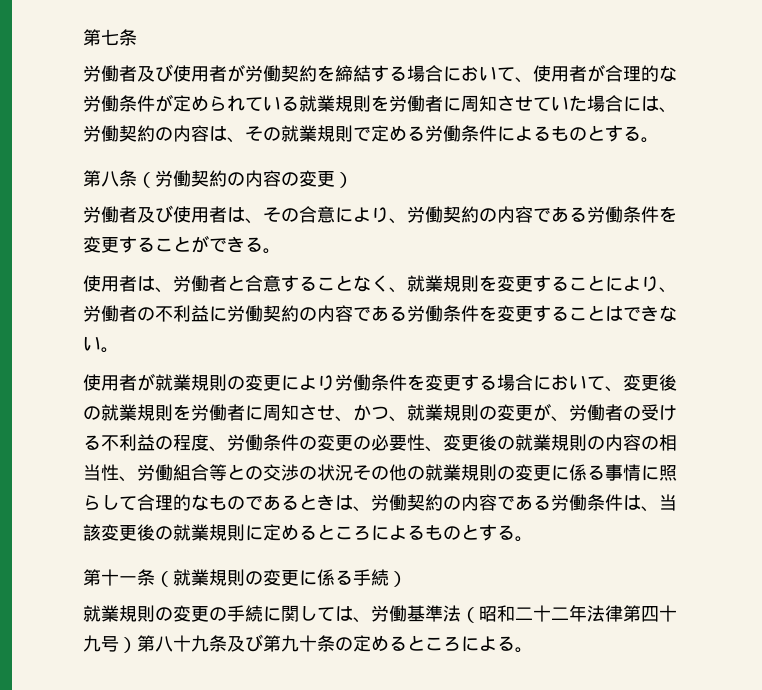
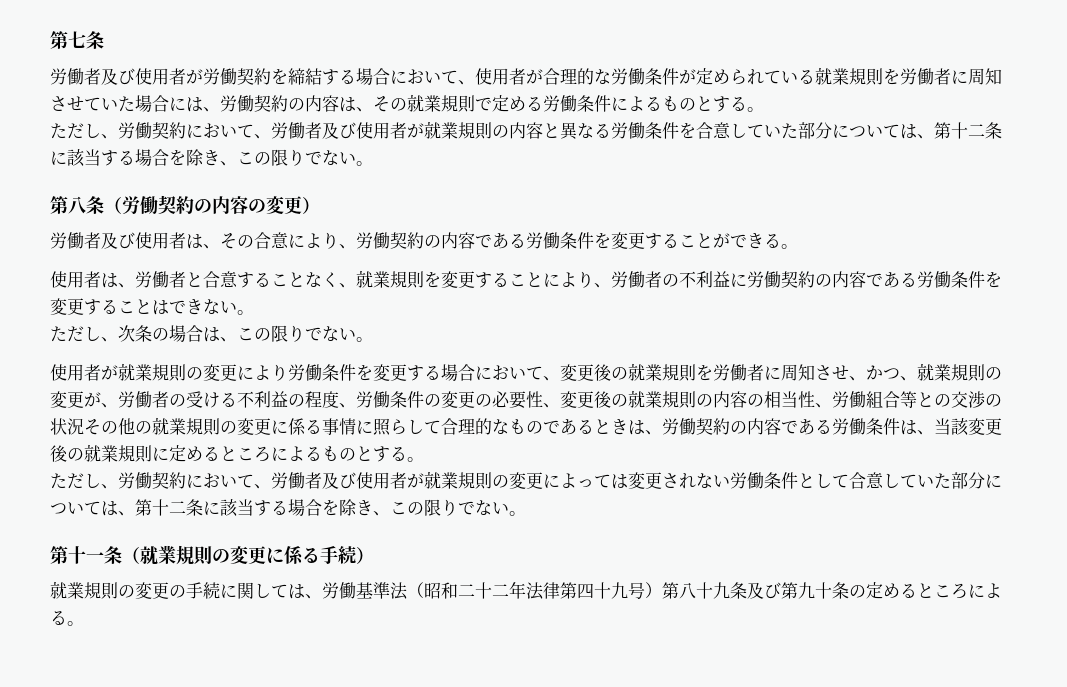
+ ただし、労働契約において、労働者及び使用者が就業規則の内容と異なる労働条件を合意していた部分については、第十二条に該当する場合を除き、この限りでない。
+ ただし、次条の場合は、この限りでない。
+ ただし、労働契約において、労働者及び使用者が就業規則の変更によっては変更されない労働条件として合意していた部分については、第十二条に該当する場合を除き、この限りでない。

